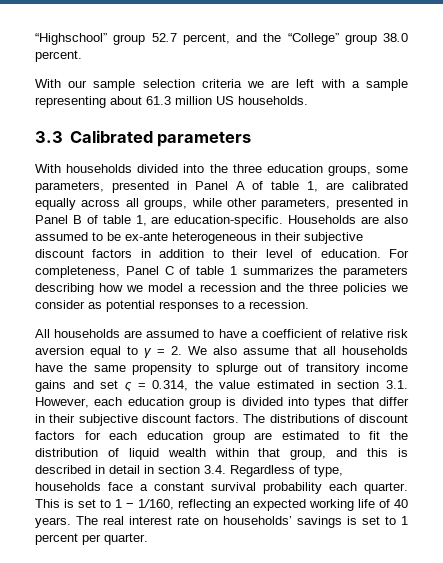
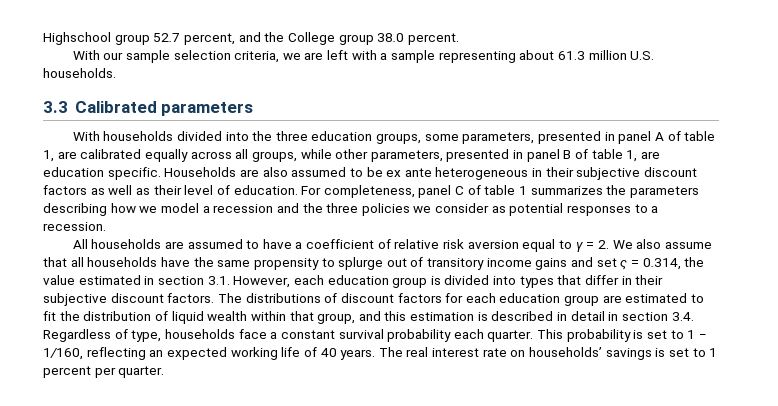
- “Highschool” group 52.7 percent, and the “College” group 38.0 percent.
+ Highschool group 52.7 percent, and the College group 38.0 percent.
- With our sample selection criteria we are left with a sample representing about 61.3 million US households.
+ With our sample selection criteria, we are left with a sample representing about 61.3 million U.S. households.
- With households divided into the three education groups, some parameters, presented in Panel A of table 1, are calibrated equally across all groups, while other parameters, presented in Panel B of table 1, are education-specific.
+ With households divided into the three education groups, some parameters, presented in panel A of table 1, are calibrated equally across all groups, while other parameters, presented in panel B of table 1, are education specific.
- Households are also assumed to be ex-ante heterogeneous in their subjective discount factors in addition to their level of education.
+ Households are also assumed to be ex ante heterogeneous in their subjective discount factors as well as their level of education.
- For completeness, Panel C of table 1 summarizes the parameters describing how we model a recession and the three policies we consider as potential responses to a recession.
+ For completeness, panel C of table 1 summarizes the parameters describing how we model a recession and the three policies we consider as potential responses to a recession.
- The distributions of discount factors for each education group are estimated to fit the distribution of liquid wealth within that group, and this is described in detail in section 3.4. Regardless of type, households face a constant survival probability each quarter.
+ The distributions of discount factors for each education group are estimated to fit the distribution of liquid wealth within that group, and this estimation is described in detail in section 3.4. Regardless of type, households face a constant survival probability each quarter.
- This is set to 1 − 1/160, reflecting an expected working life of 40 years.
+ This probability is set to 1 − 1/160, reflecting an expected working life of 40 years.

